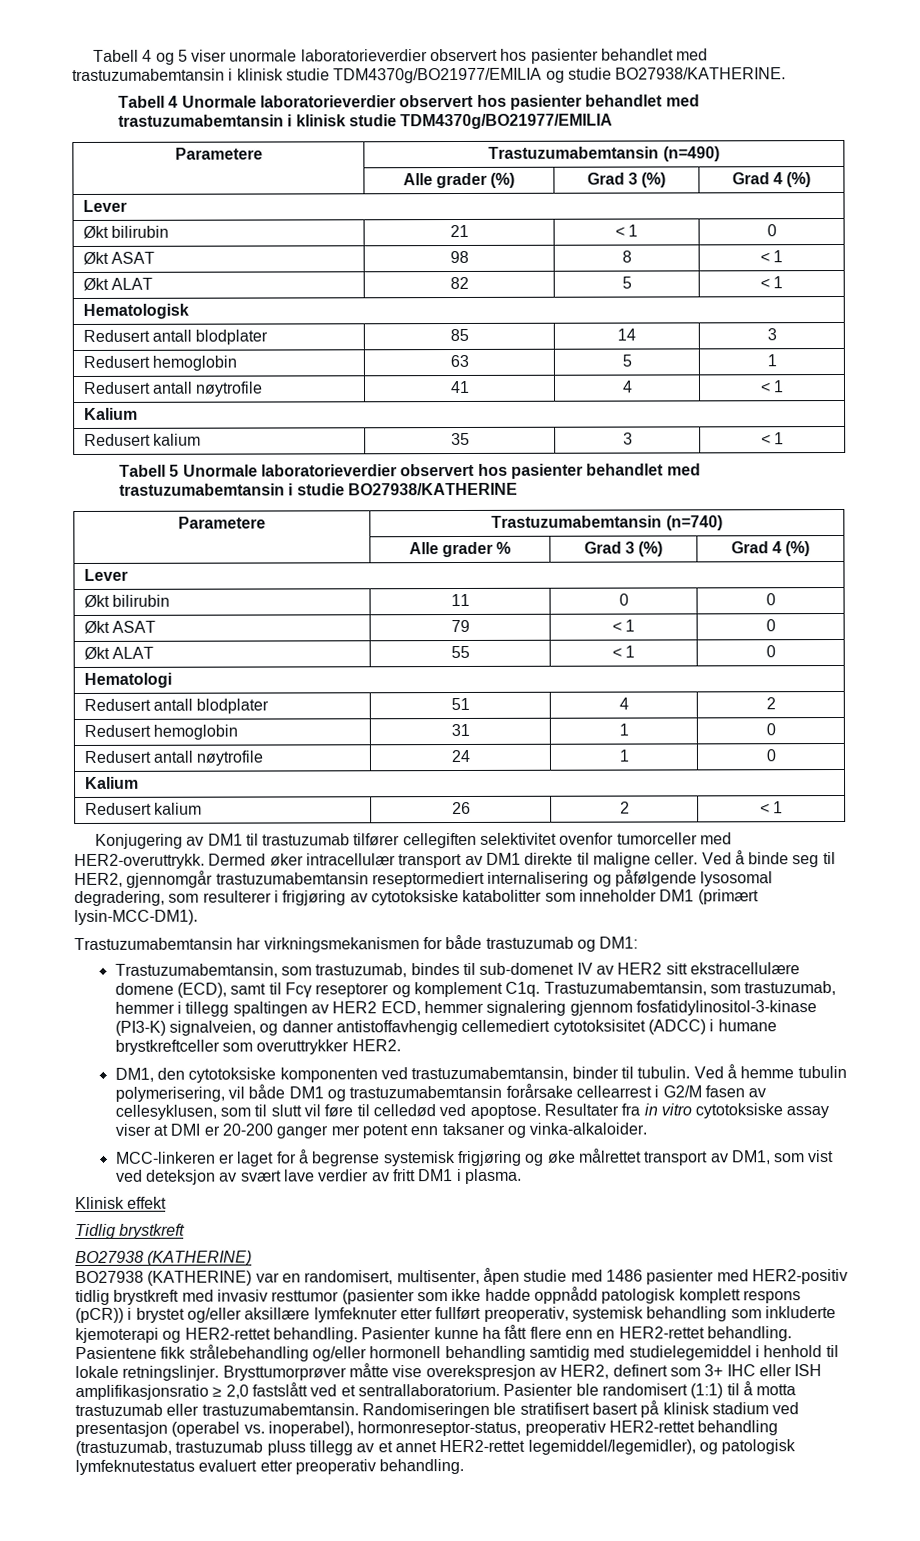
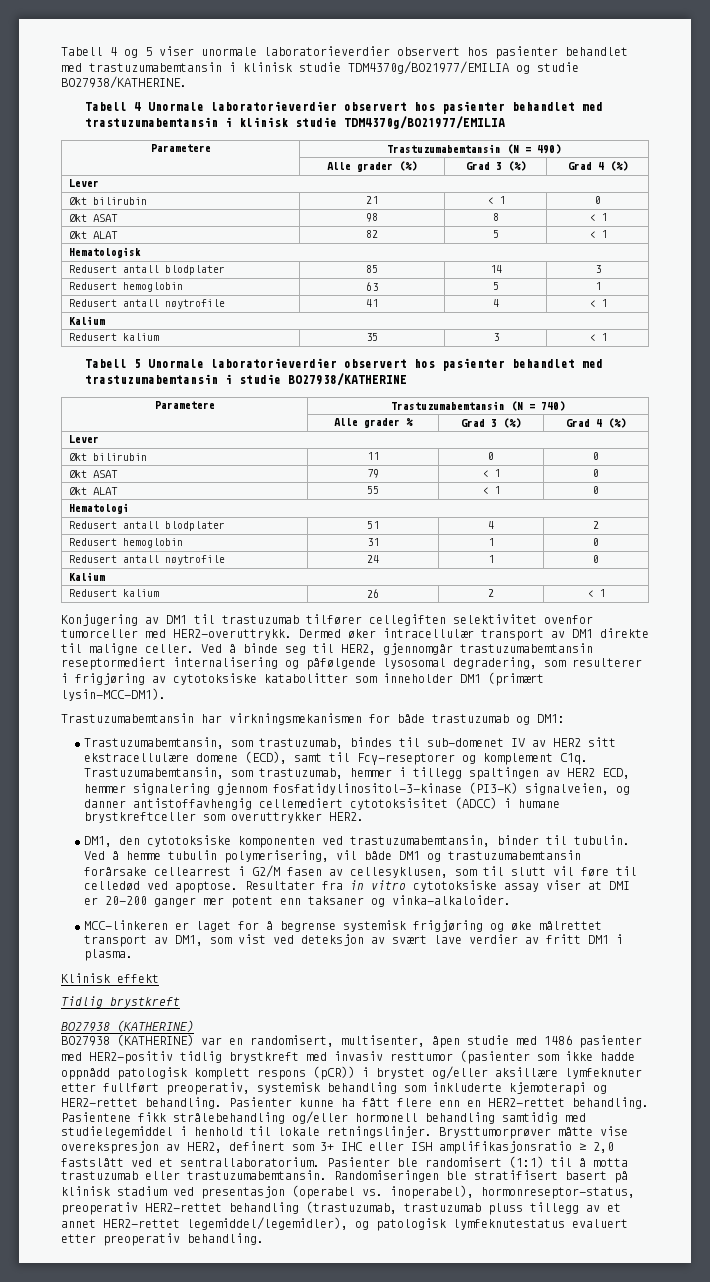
- Parametere | Trastuzumabemtansin (n=490)
+ Parametere | Trastuzumabemtansin (N = 490)
- Parametere | Trastuzumabemtansin (n=740)
+ Parametere | Trastuzumabemtansin (N = 740)
- Trastuzumabemtansin, som trastuzumab, bindes til sub-domenet IV av HER2 sitt ekstracellulære domene (ECD), samt til Fcγ reseptorer og komplement C1q. Trastuzumabemtansin, som trastuzumab, hemmer i tillegg spaltingen av HER2 ECD, hemmer signalering gjennom fosfatidylinositol-3-kinase (PI3-K) signalveien, og danner antistoffavhengig cellemediert cytotoksisitet (ADCC) i humane brystkreftceller som overuttrykker HER2.
+ Trastuzumabemtansin, som trastuzumab, bindes til sub-domenet IV av HER2 sitt ekstracellulære domene (ECD), samt til Fcγ-reseptorer og komplement C1q. Trastuzumabemtansin, som trastuzumab, hemmer i tillegg spaltingen av HER2 ECD, hemmer signalering gjennom fosfatidylinositol-3-kinase (PI3-K) signalveien, og danner antistoffavhengig cellemediert cytotoksisitet (ADCC) i humane brystkreftceller som overuttrykker HER2.

